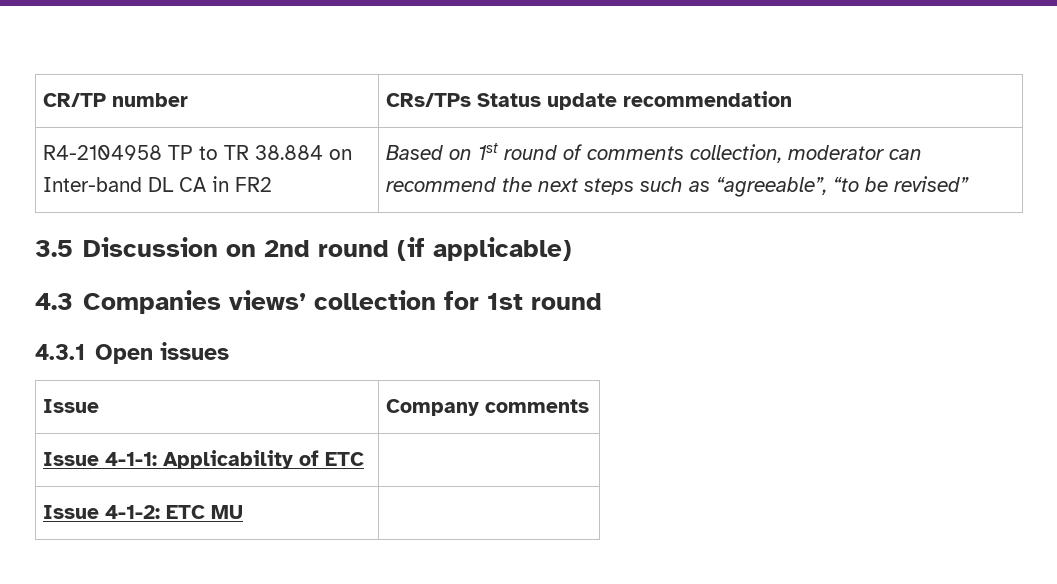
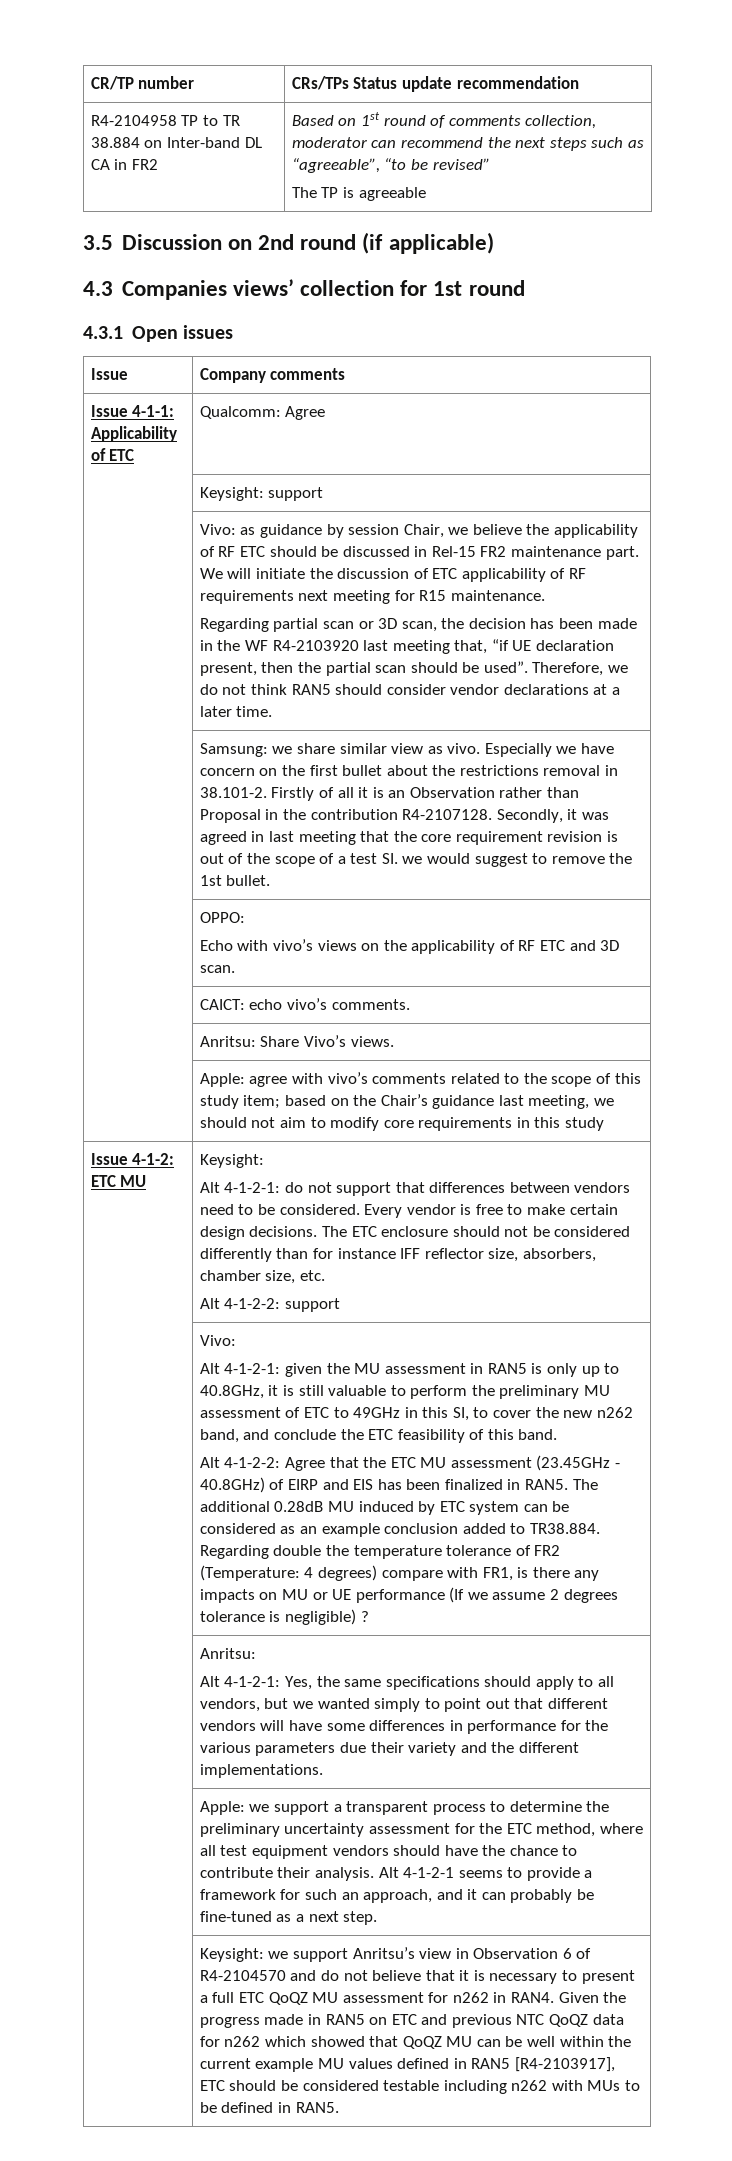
  R4-2104958 TP to TR 38.884 on Inter-band DL CA in FR2 | Based on 1st round of comments collection, moderator can recommend the next steps such as “agreeable”, “to be revised”
+ The TP is agreeable
- Issue 4-1-1: Applicability of ETC |
- Issue 4-1-2: ETC MU |
+ Issue 4-1-1: Applicability of ETC | Qualcomm: Agree
+ | Keysight: support
+ | Vivo: as guidance by session Chair, we believe the applicability of RF ETC should be discussed in Rel-15 FR2 maintenance part. We will initiate the discussion of ETC applicability of RF requirements next meeting for R15 maintenance.
+ Regarding partial scan or 3D scan, the decision has been made in the WF R4-2103920 last meeting that, “if UE declaration present, then the partial scan should be used”. Therefore, we do not think RAN5 should consider vendor declarations at a later time.
+ | Samsung: we share similar view as vivo. Especially we have concern on the first bullet about the restrictions removal in 38.101-2. Firstly of all it is an Observation rather than Proposal in the contribution R4-2107128. Secondly, it was agreed in last meeting that the core requirement revision is out of the scope of a test SI. we would suggest to remove the 1st bullet.
+ | OPPO:
+ Echo with vivo’s views on the applicability of RF ETC and 3D scan.
+ | CAICT: echo vivo’s comments.
+ | Anritsu: Share Vivo’s views.
+ | Apple: agree with vivo’s comments related to the scope of this study item; based on the Chair’s guidance last meeting, we should not aim to modify core requirements in this study
+ Issue 4-1-2: ETC MU | Keysight:
+ Alt 4-1-2-1: do not support that differences between vendors need to be considered. Every vendor is free to make certain design decisions. The ETC enclosure should not be considered differently than for instance IFF reflector size, absorbers, chamber size, etc.
+ Alt 4-1-2-2: support
+ | Vivo:
+ Alt 4-1-2-1: given the MU assessment in RAN5 is only up to 40.8GHz, it is still valuable to perform the preliminary MU assessment of ETC to 49GHz in this SI, to cover the new n262 band, and conclude the ETC feasibility of this band.
+ Alt 4-1-2-2: Agree that the ETC MU assessment (23.45GHz - 40.8GHz) of EIRP and EIS has been finalized in RAN5. The additional 0.28dB MU induced by ETC system can be considered as an example conclusion added to TR38.884. Regarding double the temperature tolerance of FR2 (Temperature: 4 degrees) compare with FR1, is there any impacts on MU or UE performance (If we assume 2 degrees tolerance is negligible) ?
+ | Anritsu:
+ Alt 4-1-2-1: Yes, the same specifications should apply to all vendors, but we wanted simply to point out that different vendors will have some differences in performance for the various parameters due their variety and the different implementations.
+ | Apple: we support a transparent process to determine the preliminary uncertainty assessment for the ETC method, where all test equipment vendors should have the chance to contribute their analysis. Alt 4-1-2-1 seems to provide a framework for such an approach, and it can probably be fine-tuned as a next step.
+ | Keysight: we support Anritsu’s view in Observation 6 of R4-2104570 and do not believe that it is necessary to present a full ETC QoQZ MU assessment for n262 in RAN4. Given the progress made in RAN5 on ETC and previous NTC QoQZ data for n262 which showed that QoQZ MU can be well within the current example MU values defined in RAN5 [R4-2103917], ETC should be considered testable including n262 with MUs to be defined in RAN5.

